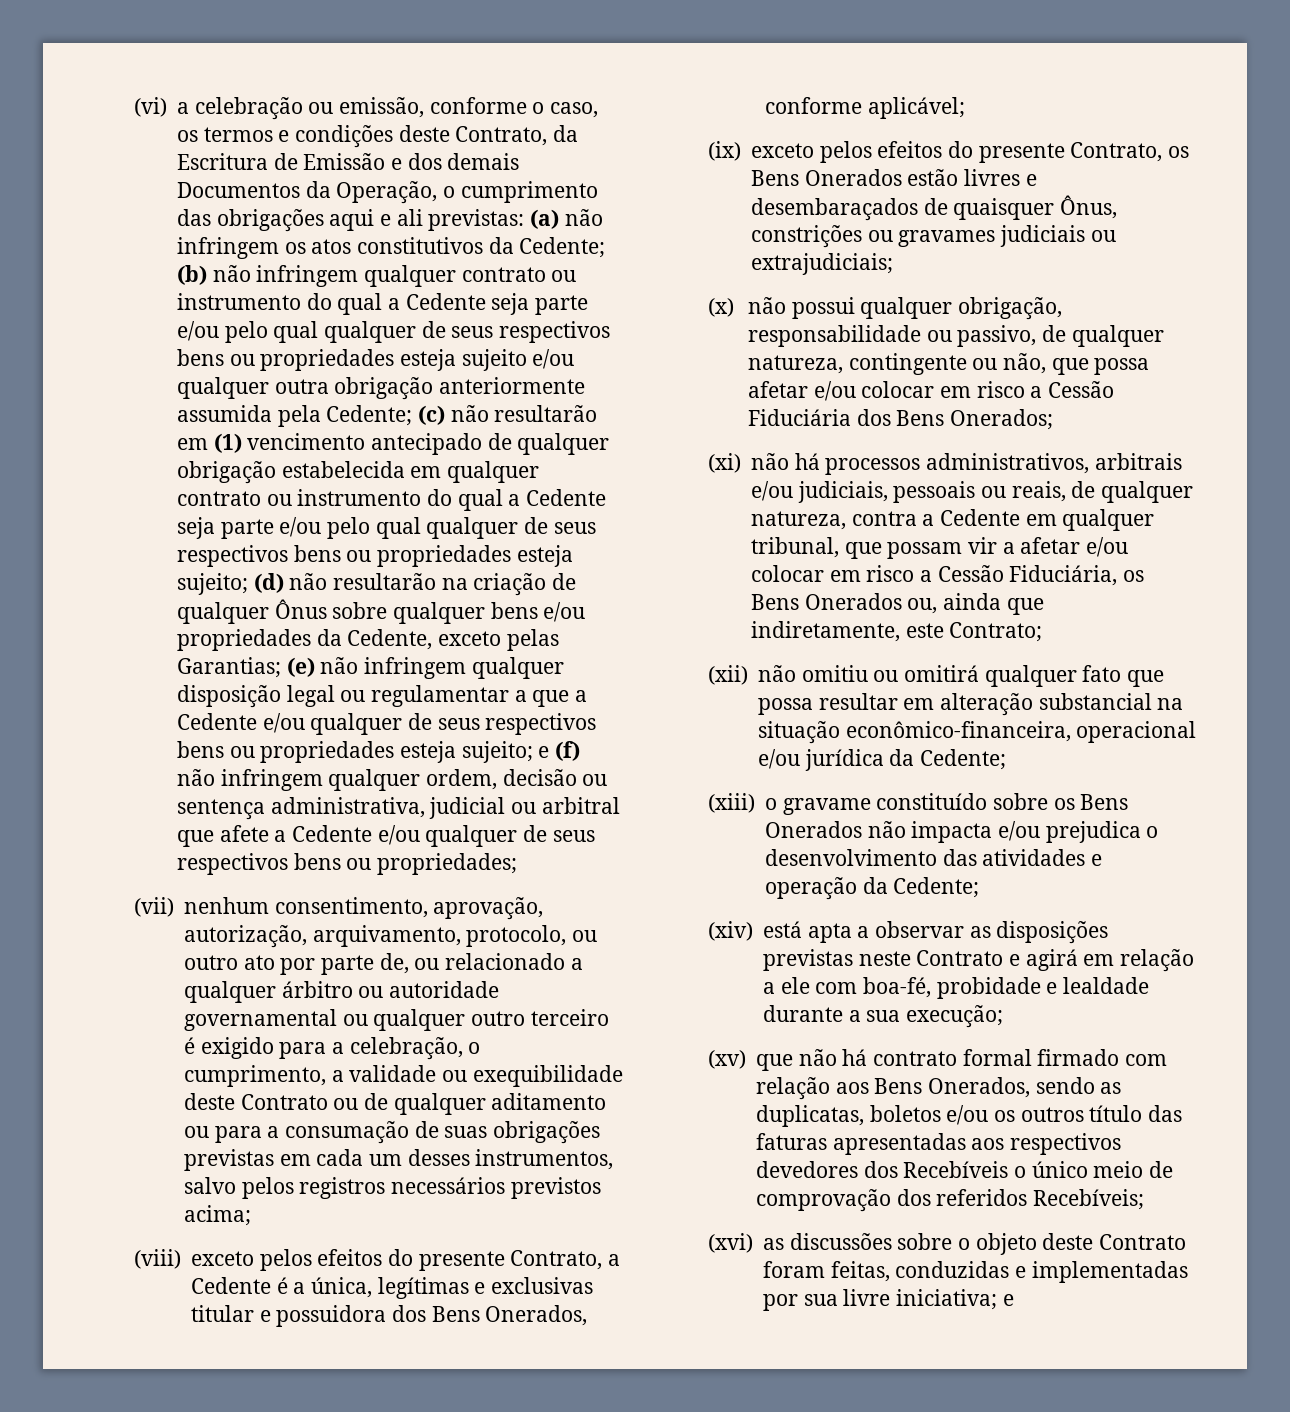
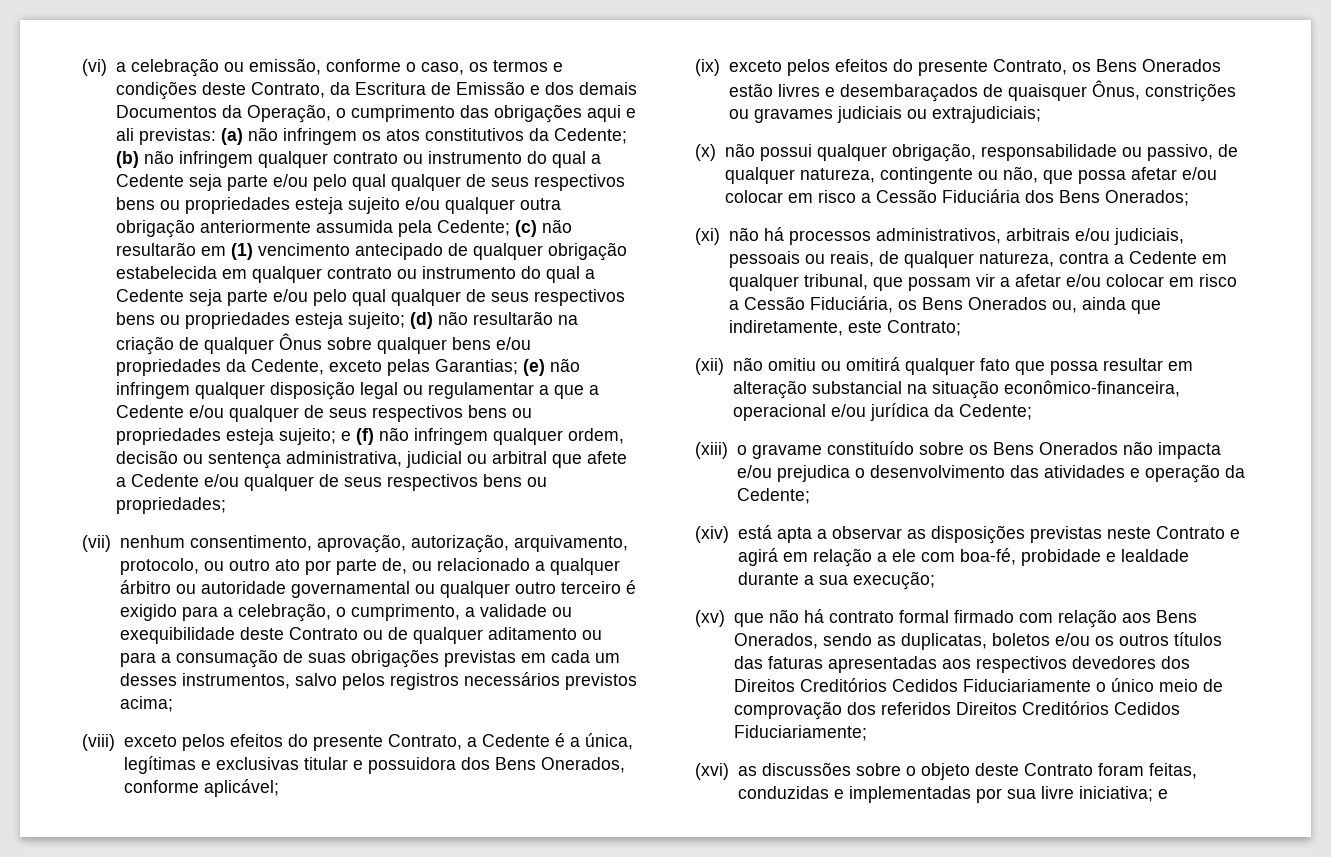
- (xv) que não há contrato formal firmado com relação aos Bens Onerados, sendo as duplicatas, boletos e/ou os outros título das faturas apresentadas aos respectivos devedores dos Recebíveis o único meio de comprovação dos referidos Recebíveis;
+ (xv) que não há contrato formal firmado com relação aos Bens Onerados, sendo as duplicatas, boletos e/ou os outros títulos das faturas apresentadas aos respectivos devedores dos Direitos Creditórios Cedidos Fiduciariamente o único meio de comprovação dos referidos Direitos Creditórios Cedidos Fiduciariamente;

